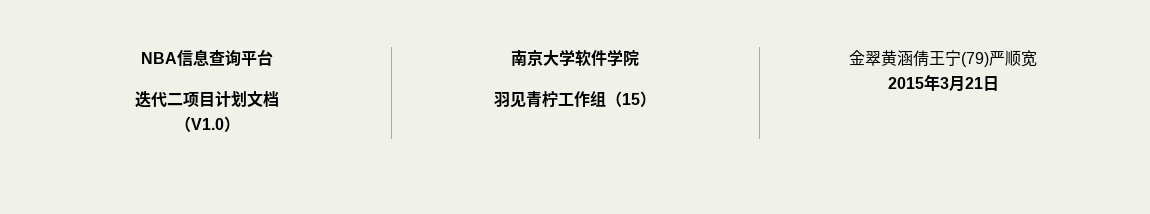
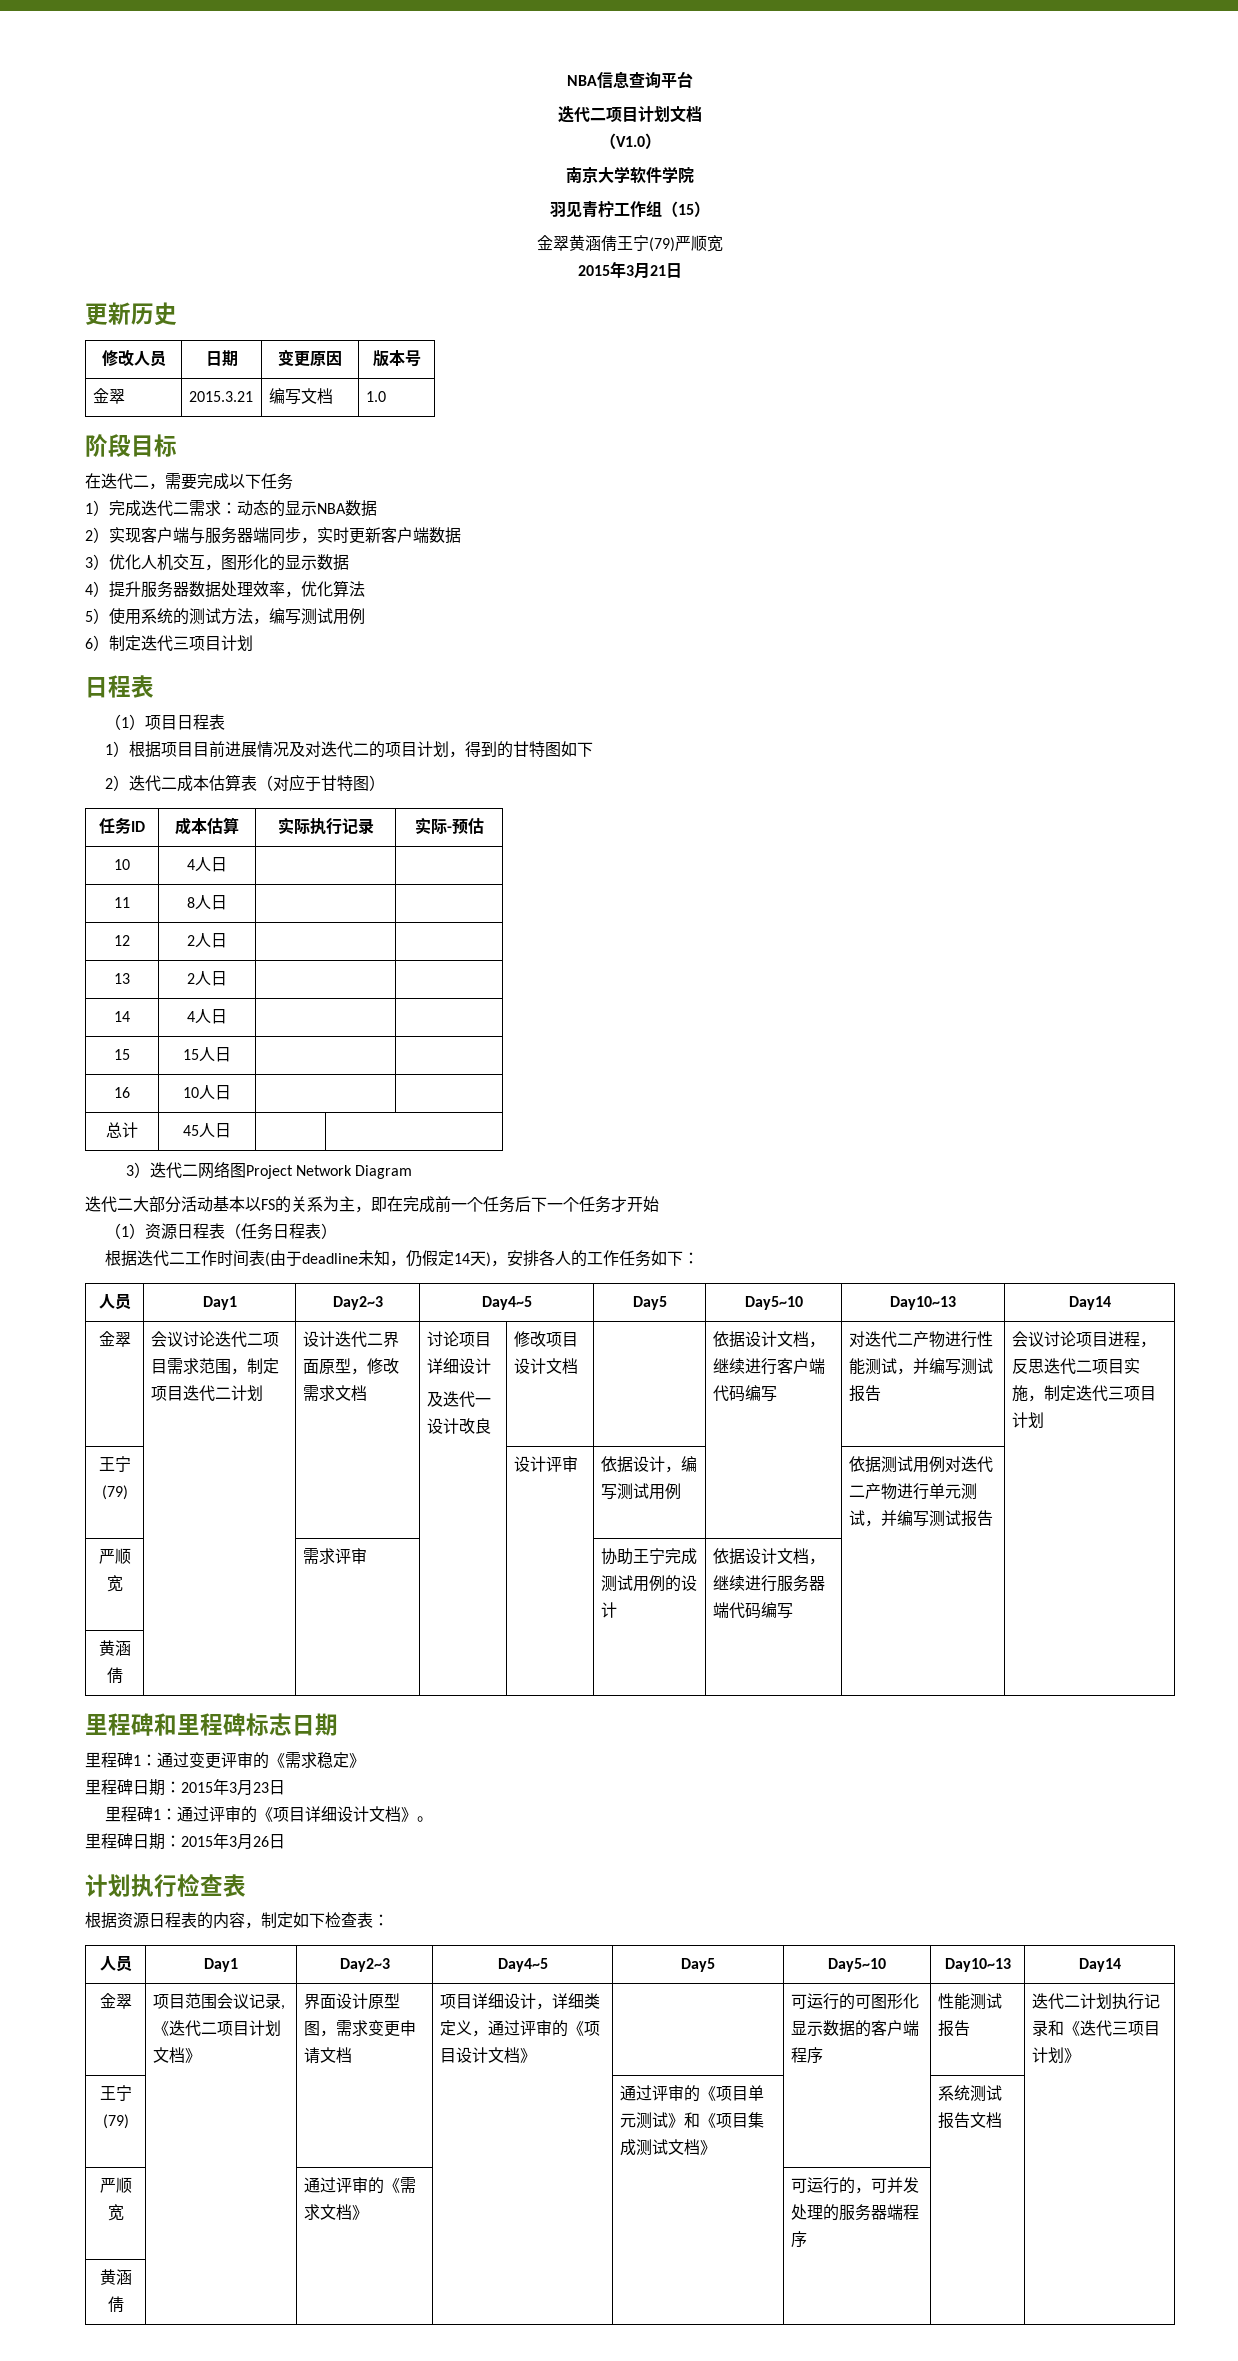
+ 更新历史
+ 修改人员 | 日期 | 变更原因 | 版本号
+ 金翠 | 2015.3.21 | 编写文档 | 1.0
+ 阶段目标
+ 在迭代二，需要完成以下任务
+ 1）完成迭代二需求：动态的显示NBA数据
+ 2）实现客户端与服务器端同步，实时更新客户端数据
+ 3）优化人机交互，图形化的显示数据
+ 4）提升服务器数据处理效率，优化算法
+ 5）使用系统的测试方法，编写测试用例
+ 6）制定迭代三项目计划
+ 日程表
+ （1）项目日程表
+ 1）根据项目目前进展情况及对迭代二的项目计划，得到的甘特图如下
+ 2）迭代二成本估算表（对应于甘特图）
+ 任务ID | 成本估算 | 实际执行记录 | 实际-预估
+ 10 | 4人日 | |
+ 11 | 8人日 | |
+ 12 | 2人日 | |
+ 13 | 2人日 | |
+ 14 | 4人日 | |
+ 15 | 15人日 | |
+ 16 | 10人日 | |
+ 总计 | 45人日 | |
+ 3）迭代二网络图Project Network Diagram
+ 迭代二大部分活动基本以FS的关系为主，即在完成前一个任务后下一个任务才开始
+ （1）资源日程表（任务日程表）
+ 根据迭代二工作时间表(由于deadline未知，仍假定14天)，安排各人的工作任务如下：
+ 人员 | Day1 | Day2~3 | Day4~5 | Day5 | Day5~10 | Day10~13 | Day14
+ 金翠 | 会议讨论迭代二项目需求范围，制定项目迭代二计划 | 设计迭代二界面原型，修改需求文档 | 讨论项目详细设计
+ 及迭代一设计改良 | 修改项目设计文档 | | 依据设计文档，继续进行客户端代码编写 | 对迭代二产物进行性能测试，并编写测试报告 | 会议讨论项目进程，反思迭代二项目实施，制定迭代三项目计划
+ 王宁(79) | | | | 设计评审 | 依据设计，编写测试用例 | | 依据测试用例对迭代二产物进行单元测试，并编写测试报告 |
+ 严顺宽 | | 需求评审 | | | 协助王宁完成测试用例的设计 | 依据设计文档，继续进行服务器端代码编写 | |
+ 黄涵倩 | | | | | | | |
+ 里程碑和里程碑标志日期
+ 里程碑1：通过变更评审的《需求稳定》
+ 里程碑日期：2015年3月23日
+ 里程碑1：通过评审的《项目详细设计文档》。
+ 里程碑日期：2015年3月26日
+ 计划执行检查表
+ 根据资源日程表的内容，制定如下检查表：
+ 人员 | Day1 | Day2~3 | Day4~5 | Day5 | Day5~10 | Day10~13 | Day14
+ 金翠 | 项目范围会议记录,《迭代二项目计划文档》 | 界面设计原型图，需求变更申请文档 | 项目详细设计，详细类定义，通过评审的《项目设计文档》 | | 可运行的可图形化显示数据的客户端程序 | 性能测试报告 | 迭代二计划执行记录和《迭代三项目计划》
+ 王宁(79) | | | | 通过评审的《项目单元测试》和《项目集成测试文档》 | | 系统测试报告文档 |
+ 严顺宽 | | 通过评审的《需求文档》 | | | 可运行的，可并发处理的服务器端程序 | |
+ 黄涵倩 | | | | | | |

